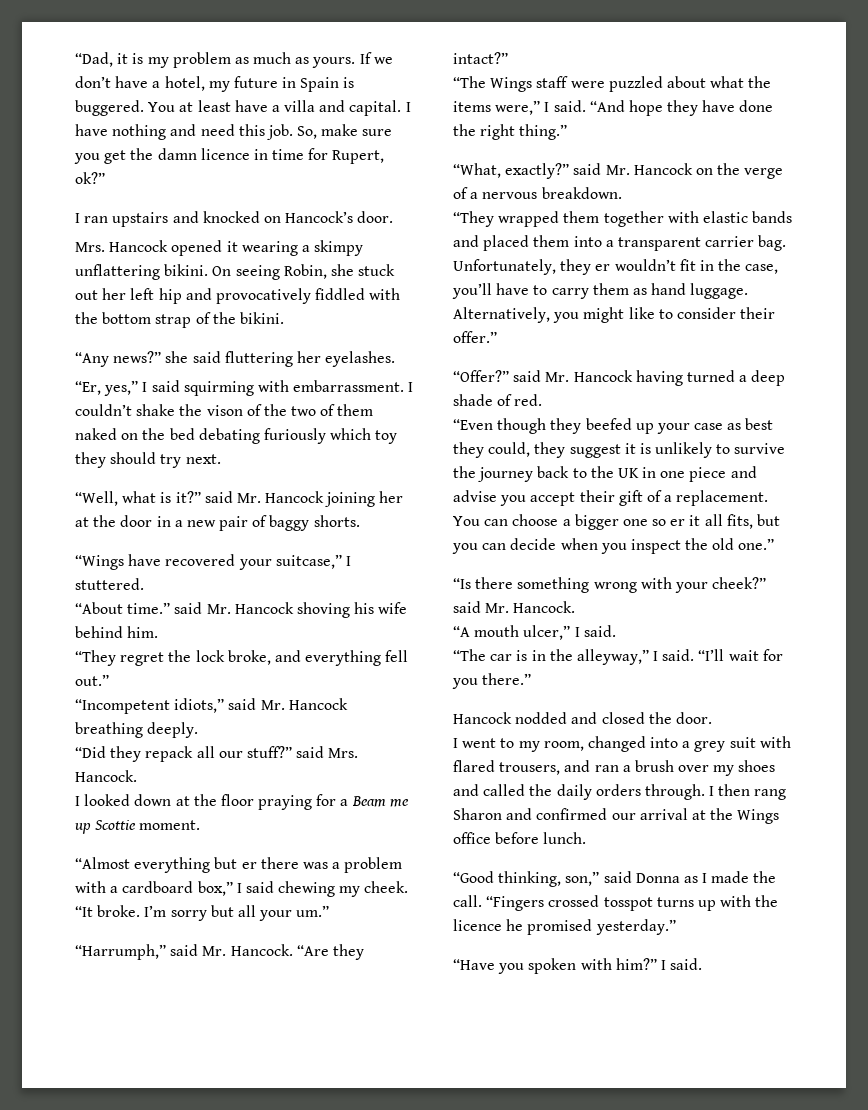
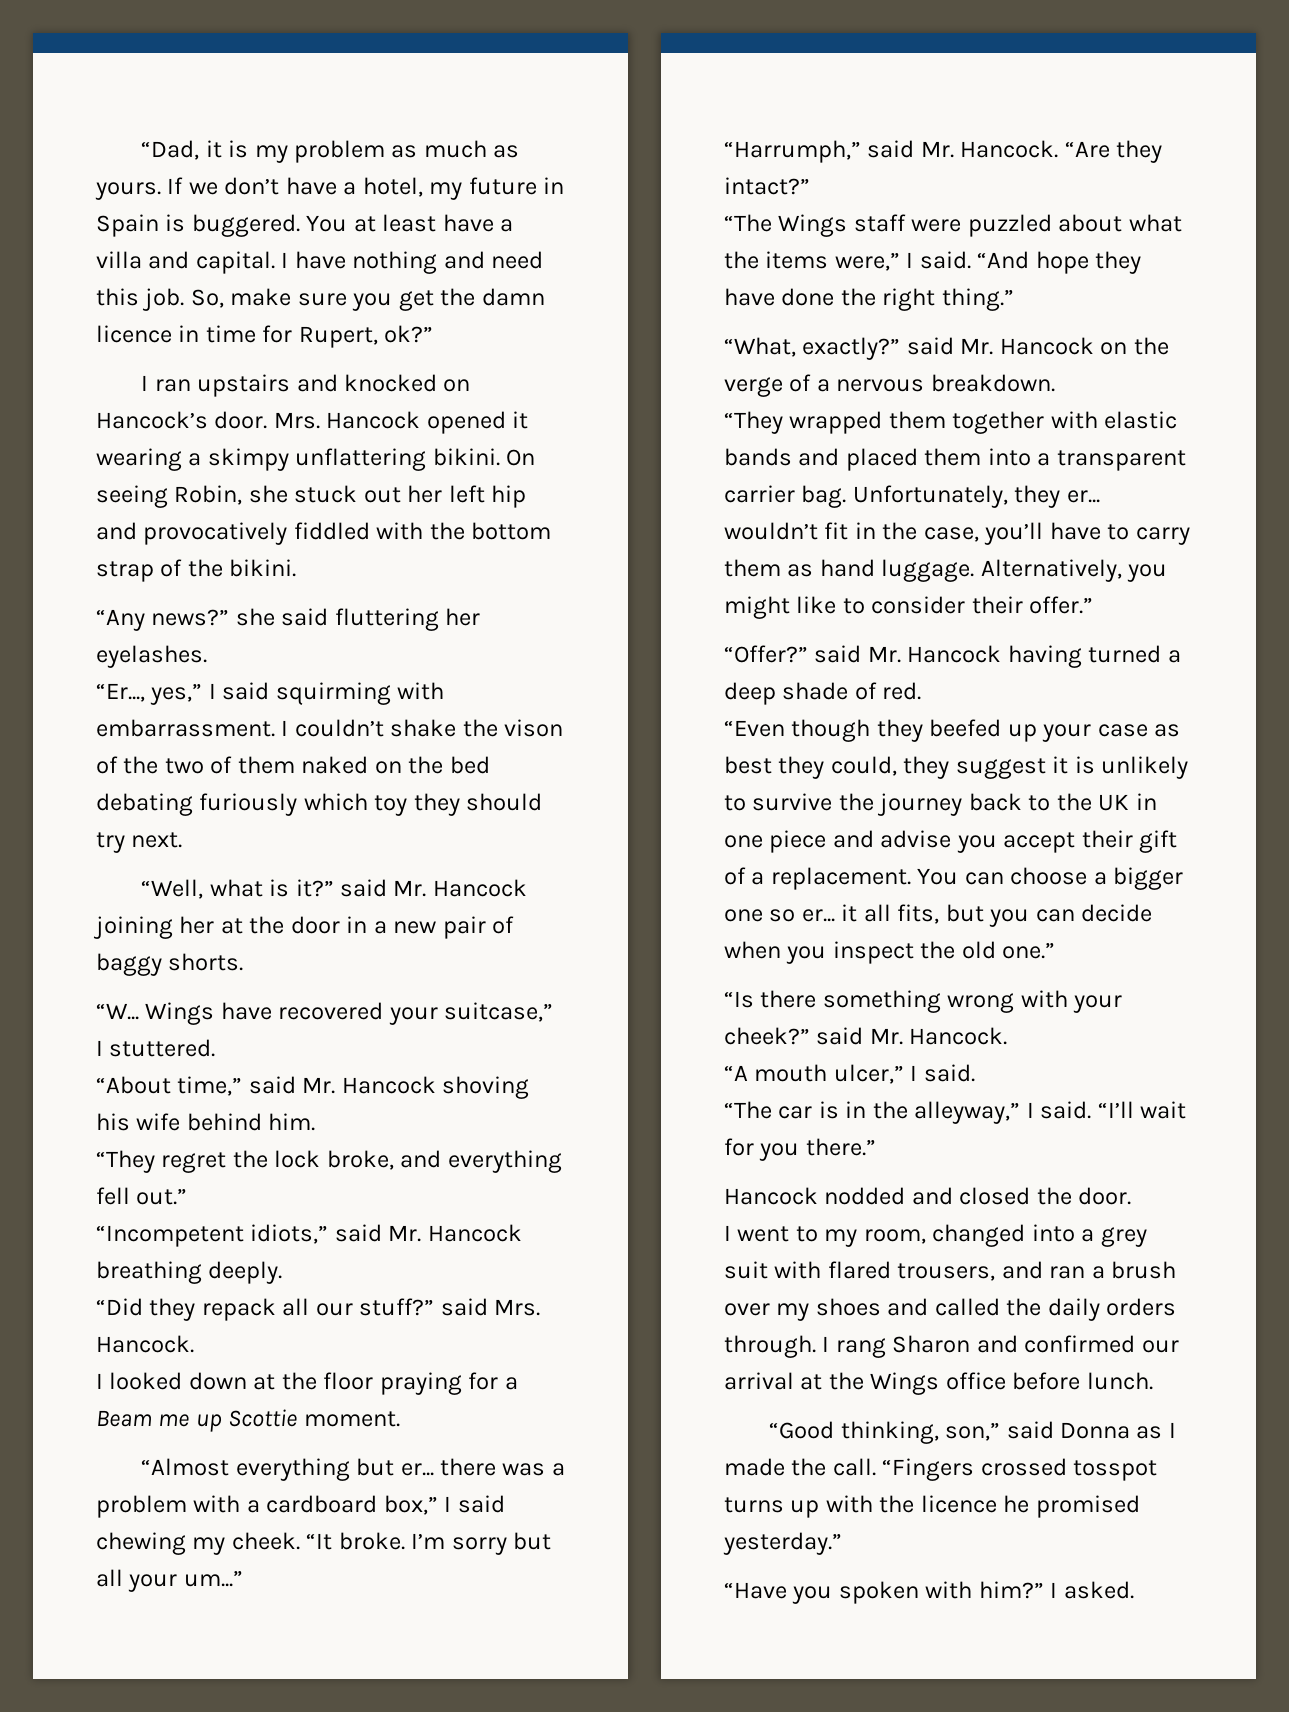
- I ran upstairs and knocked on Hancock’s door.
- Mrs. Hancock opened it wearing a skimpy unflattering bikini.
+ I ran upstairs and knocked on Hancock’s door. Mrs. Hancock opened it wearing a skimpy unflattering bikini.
- “Er, yes,” I said squirming with embarrassment.
+ “Er..., yes,” I said squirming with embarrassment.
- “Wings have recovered your suitcase,” I stuttered.
+ “W... Wings have recovered your suitcase,” I stuttered.
- “About time.” said Mr. Hancock shoving his wife behind him.
+ “About time,” said Mr. Hancock shoving his wife behind him.
- “Almost everything but er there was a problem with a cardboard box,” I said chewing my cheek.
+ “Almost everything but er... there was a problem with a cardboard box,” I said chewing my cheek.
- I’m sorry but all your um.”
+ I’m sorry but all your um...”
- Unfortunately, they er wouldn’t fit in the case, you’ll have to carry them as hand luggage.
+ Unfortunately, they er... wouldn’t fit in the case, you’ll have to carry them as hand luggage.
- You can choose a bigger one so er it all fits, but you can decide when you inspect the old one.”
+ You can choose a bigger one so er... it all fits, but you can decide when you inspect the old one.”
- I then rang Sharon and confirmed our arrival at the Wings office before lunch.
+ I rang Sharon and confirmed our arrival at the Wings office before lunch.
- “Have you spoken with him?” I said.
+ “Have you spoken with him?” I asked.

